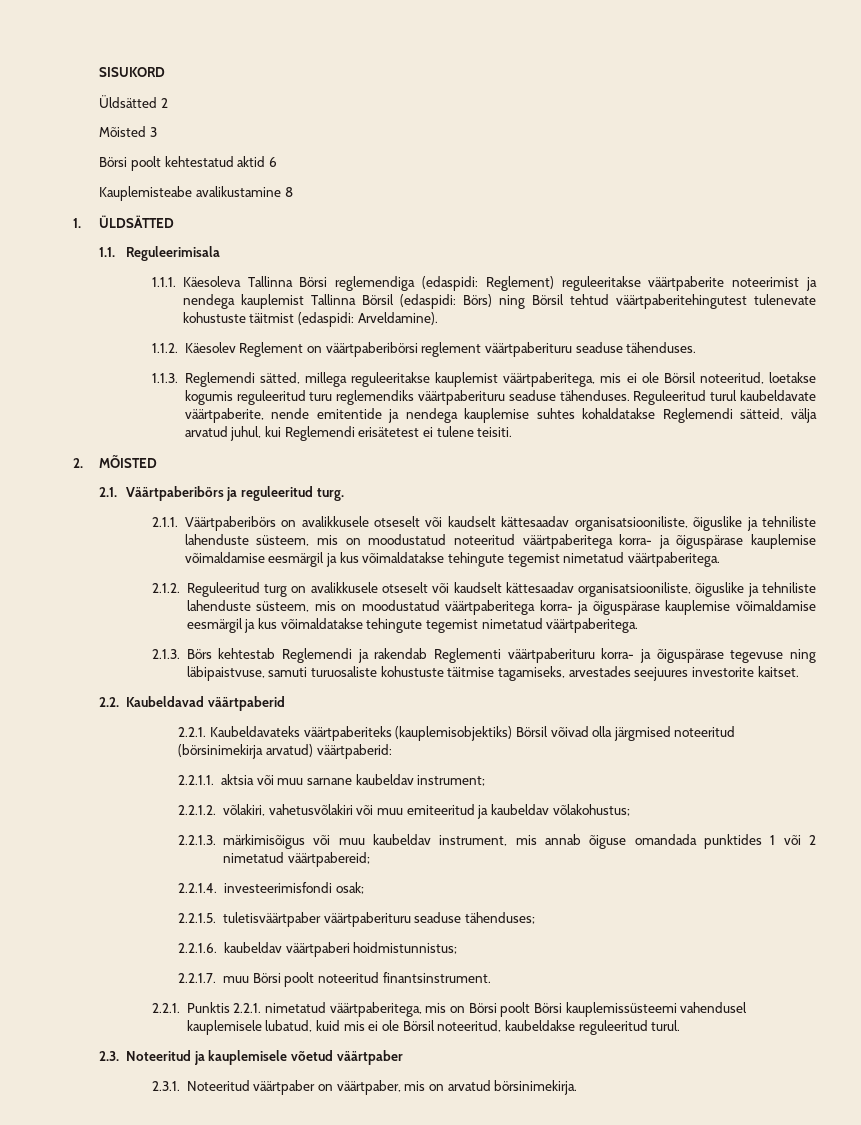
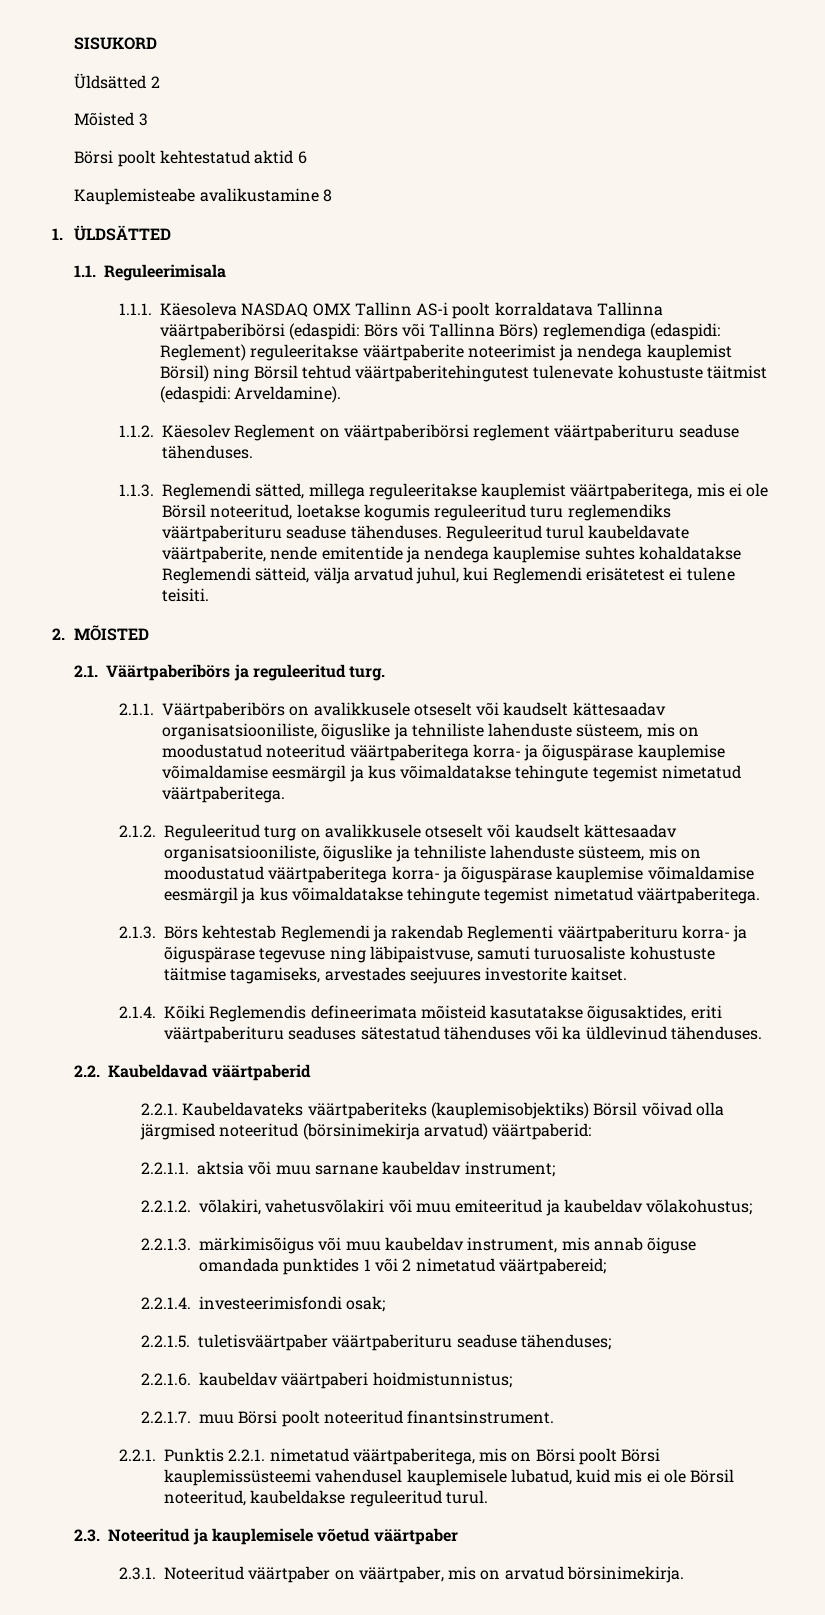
- 1.1.1. Käesoleva Tallinna Börsi reglemendiga (edaspidi: Reglement) reguleeritakse väärtpaberite noteerimist ja nendega kauplemist Tallinna Börsil (edaspidi: Börs) ning Börsil tehtud väärtpaberitehingutest tulenevate kohustuste täitmist (edaspidi: Arveldamine).
+ 1.1.1. Käesoleva NASDAQ OMX Tallinn AS-i poolt korraldatava Tallinna väärtpaberibörsi (edaspidi: Börs või Tallinna Börs) reglemendiga (edaspidi: Reglement) reguleeritakse väärtpaberite noteerimist ja nendega kauplemist Börsil) ning Börsil tehtud väärtpaberitehingutest tulenevate kohustuste täitmist (edaspidi: Arveldamine).
+ 2.1.4. Kõiki Reglemendis defineerimata mõisteid kasutatakse õigusaktides, eriti väärtpaberituru seaduses sätestatud tähenduses või ka üldlevinud tähenduses.

